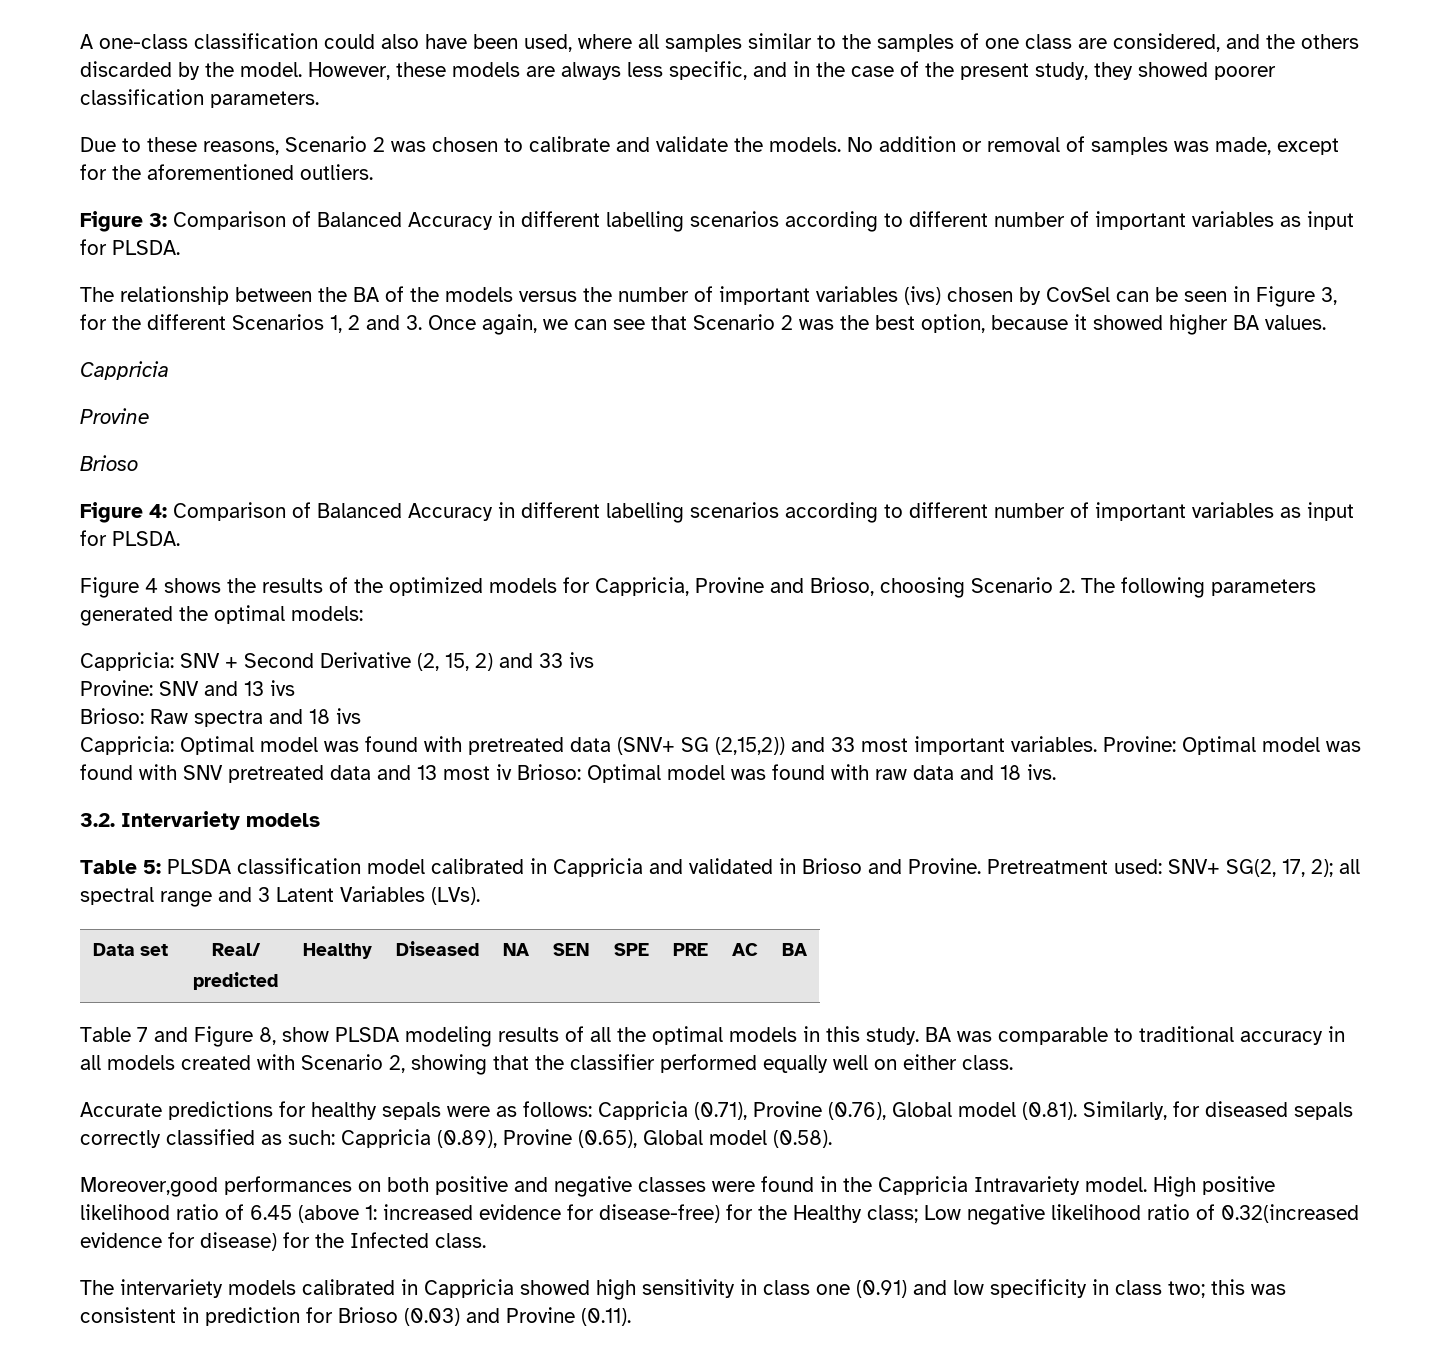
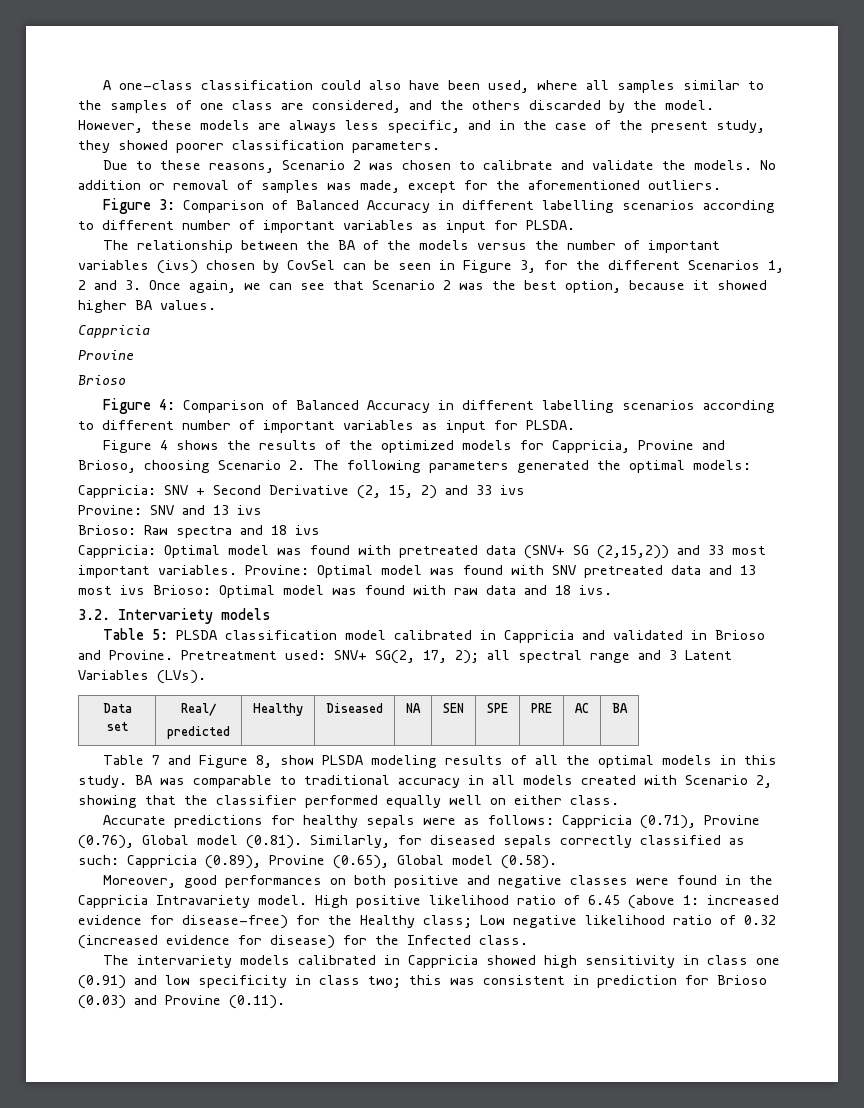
- Provine: Optimal model was found with SNV pretreated data and 13 most iv Brioso: Optimal model was found with raw data and 18 ivs.
+ Provine: Optimal model was found with SNV pretreated data and 13 most ivs Brioso: Optimal model was found with raw data and 18 ivs.
- Moreover,good performances on both positive and negative classes were found in the Cappricia Intravariety model.
+ Moreover, good performances on both positive and negative classes were found in the Cappricia Intravariety model.
- High positive likelihood ratio of 6.45 (above 1: increased evidence for disease-free) for the Healthy class; Low negative likelihood ratio of 0.32(increased evidence for disease) for the Infected class.
+ High positive likelihood ratio of 6.45 (above 1: increased evidence for disease-free) for the Healthy class; Low negative likelihood ratio of 0.32 (increased evidence for disease) for the Infected class.

